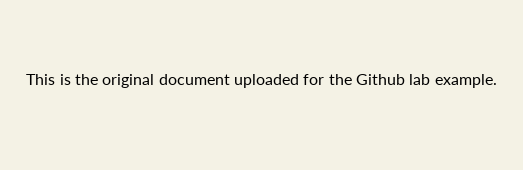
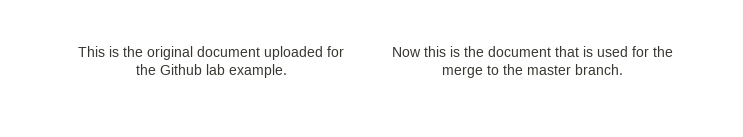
+ Now this is the document that is used for the merge to the master branch.

